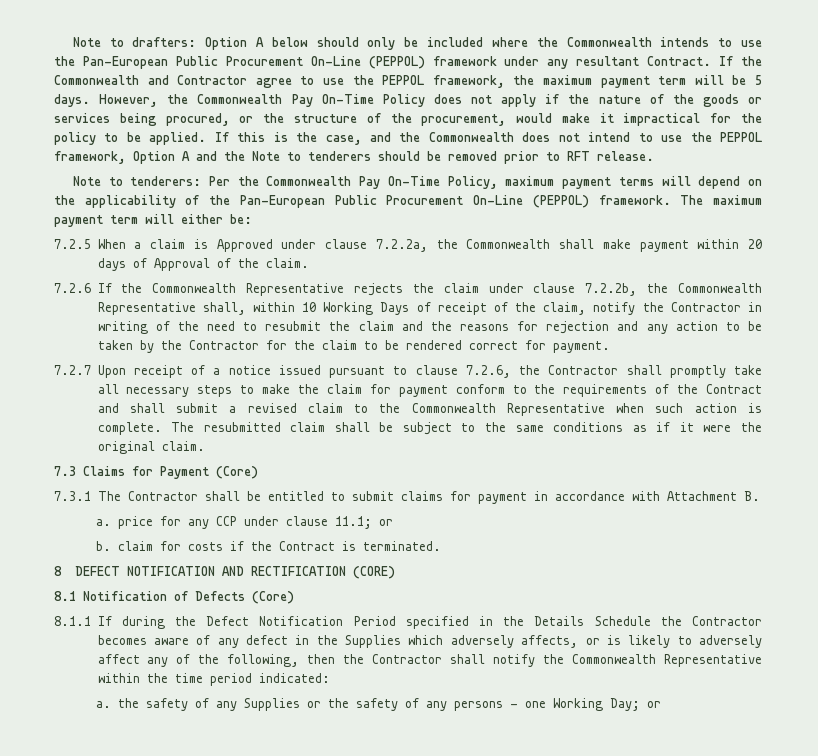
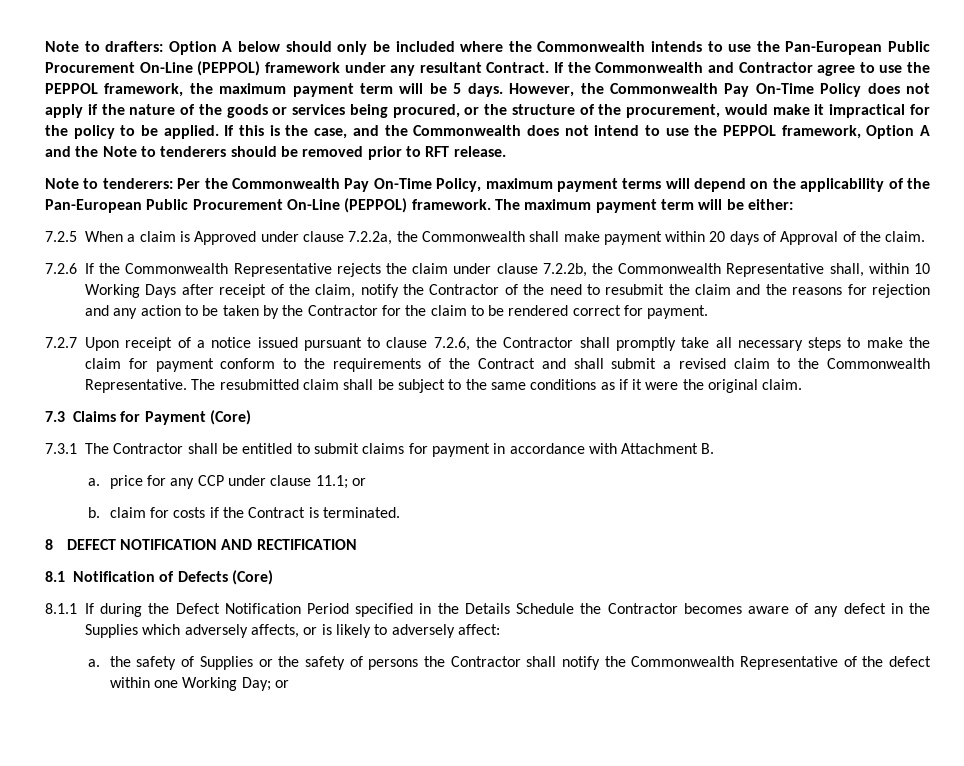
- The maximum payment term will either be:
+ The maximum payment term will be either:
- 7.2.6 If the Commonwealth Representative rejects the claim under clause 7.2.2b, the Commonwealth Representative shall, within 10 Working Days of receipt of the claim, notify the Contractor in writing of the need to resubmit the claim and the reasons for rejection and any action to be taken by the Contractor for the claim to be rendered correct for payment.
+ 7.2.6 If the Commonwealth Representative rejects the claim under clause 7.2.2b, the Commonwealth Representative shall, within 10 Working Days after receipt of the claim, notify the Contractor of the need to resubmit the claim and the reasons for rejection and any action to be taken by the Contractor for the claim to be rendered correct for payment.
- 7.2.7 Upon receipt of a notice issued pursuant to clause 7.2.6, the Contractor shall promptly take all necessary steps to make the claim for payment conform to the requirements of the Contract and shall submit a revised claim to the Commonwealth Representative when such action is complete.
+ 7.2.7 Upon receipt of a notice issued pursuant to clause 7.2.6, the Contractor shall promptly take all necessary steps to make the claim for payment conform to the requirements of the Contract and shall submit a revised claim to the Commonwealth Representative.
- 8 DEFECT NOTIFICATION AND RECTIFICATION (CORE)
+ 8 DEFECT NOTIFICATION AND RECTIFICATION
- 8.1.1 If during the Defect Notification Period specified in the Details Schedule the Contractor becomes aware of any defect in the Supplies which adversely affects, or is likely to adversely affect any of the following, then the Contractor shall notify the Commonwealth Representative within the time period indicated:
- a. the safety of any Supplies or the safety of any persons - one Working Day; or
+ 8.1.1 If during the Defect Notification Period specified in the Details Schedule the Contractor becomes aware of any defect in the Supplies which adversely affects, or is likely to adversely affect:
+ a. the safety of Supplies or the safety of persons the Contractor shall notify the Commonwealth Representative of the defect within one Working Day; or

